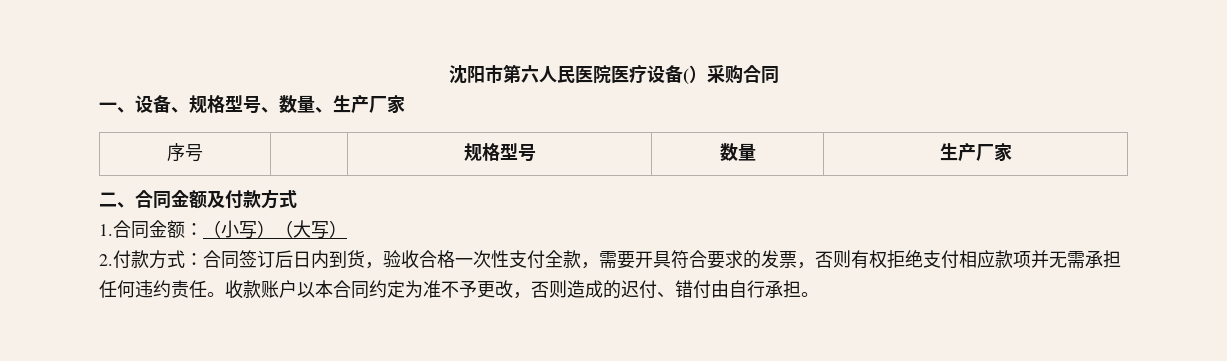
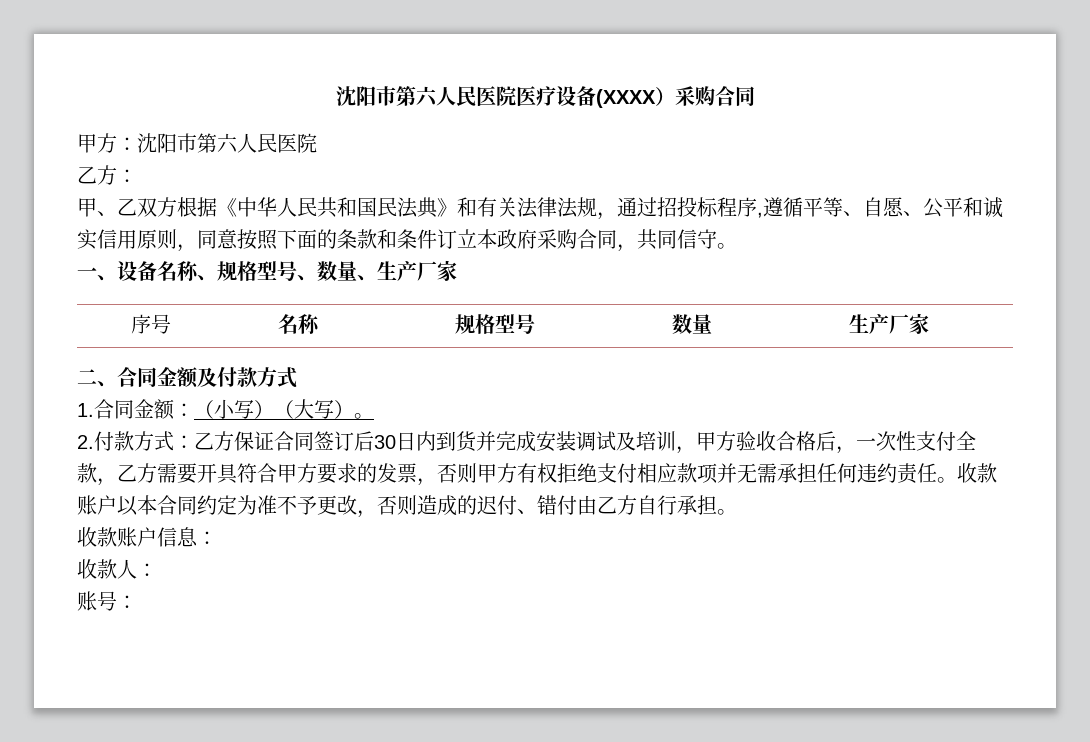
- 沈阳市第六人民医院医疗设备(）采购合同
+ 沈阳市第六人民医院医疗设备(XXXX）采购合同
+ 甲方：沈阳市第六人民医院
+ 乙方：
+ 甲、乙双方根据《中华人民共和国民法典》和有关法律法规，通过招投标程序,遵循平等、自愿、公平和诚实信用原则，同意按照下面的条款和条件订立本政府采购合同，共同信守。
- 一、设备、规格型号、数量、生产厂家
+ 一、设备名称、规格型号、数量、生产厂家
- 序号 | | 规格型号 | 数量 | 生产厂家
+ 序号 | 名称 | 规格型号 | 数量 | 生产厂家
- 1.合同金额：（小写）（大写）
+ 1.合同金额：（小写）（大写）。
- 2.付款方式：合同签订后日内到货，验收合格一次性支付全款，需要开具符合要求的发票，否则有权拒绝支付相应款项并无需承担任何违约责任。
+ 2.付款方式：乙方保证合同签订后30日内到货并完成安装调试及培训，甲方验收合格后，一次性支付全款，乙方需要开具符合甲方要求的发票，否则甲方有权拒绝支付相应款项并无需承担任何违约责任。
- 收款账户以本合同约定为准不予更改，否则造成的迟付、错付由自行承担。
+ 收款账户以本合同约定为准不予更改，否则造成的迟付、错付由乙方自行承担。
+ 收款账户信息：
+ 收款人：
+ 账号：

